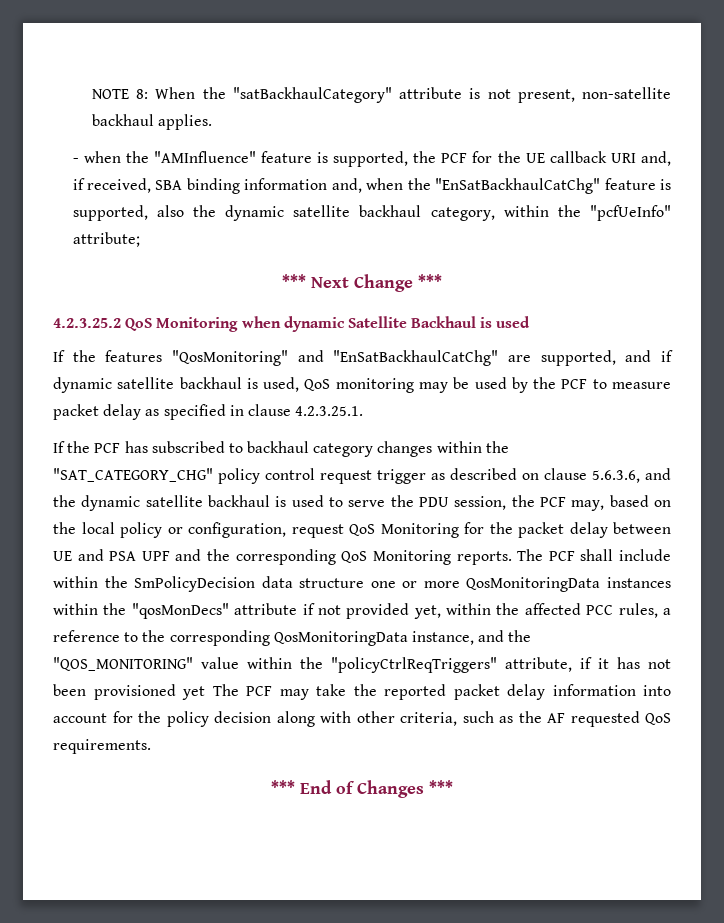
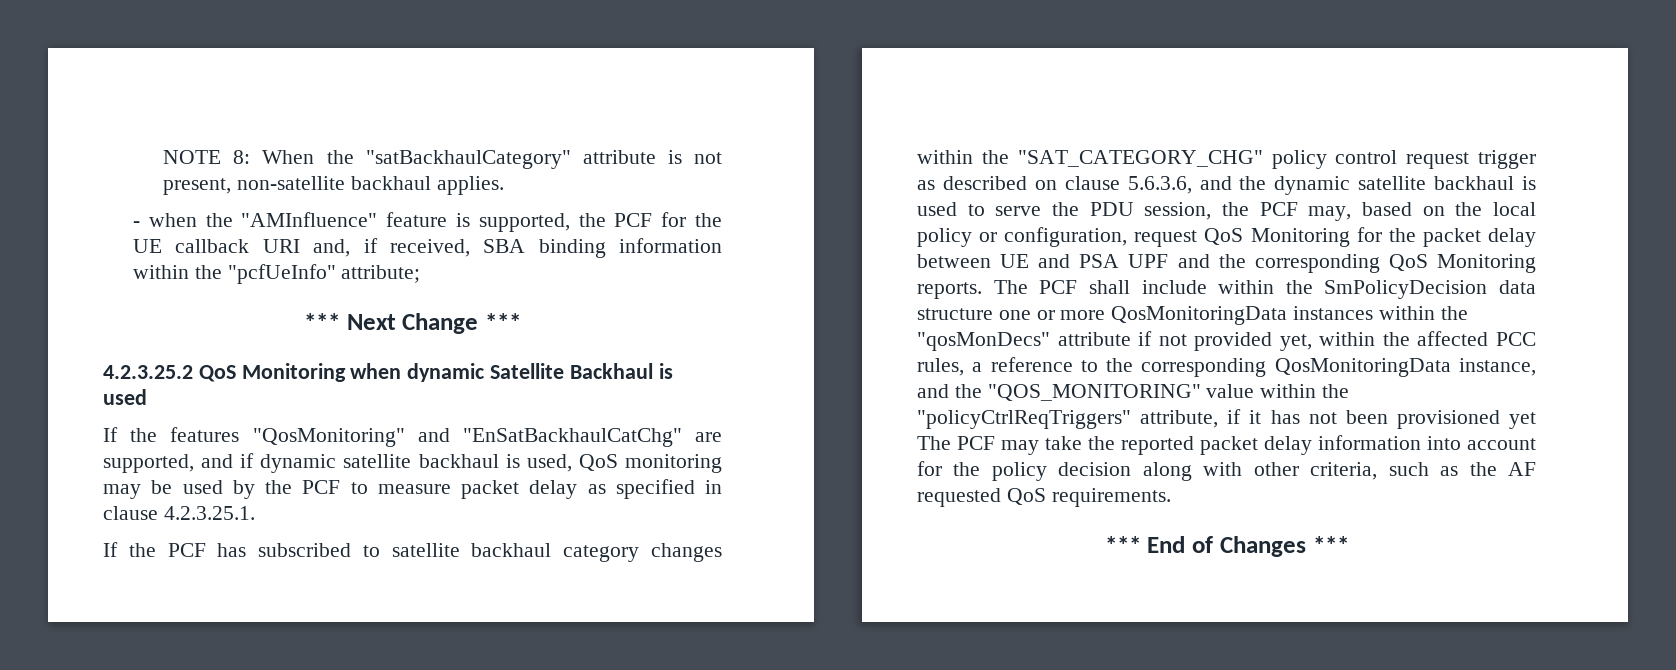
- - when the "AMInfluence" feature is supported, the PCF for the UE callback URI and, if received, SBA binding information and, when the "EnSatBackhaulCatChg" feature is supported, also the dynamic satellite backhaul category, within the "pcfUeInfo" attribute;
+ - when the "AMInfluence" feature is supported, the PCF for the UE callback URI and, if received, SBA binding information within the "pcfUeInfo" attribute;
- If the PCF has subscribed to backhaul category changes within the "SAT_CATEGORY_CHG" policy control request trigger as described on clause 5.6.3.6, and the dynamic satellite backhaul is used to serve the PDU session, the PCF may, based on the local policy or configuration, request QoS Monitoring for the packet delay between UE and PSA UPF and the corresponding QoS Monitoring reports.
+ If the PCF has subscribed to satellite backhaul category changes within the "SAT_CATEGORY_CHG" policy control request trigger as described on clause 5.6.3.6, and the dynamic satellite backhaul is used to serve the PDU session, the PCF may, based on the local policy or configuration, request QoS Monitoring for the packet delay between UE and PSA UPF and the corresponding QoS Monitoring reports.

